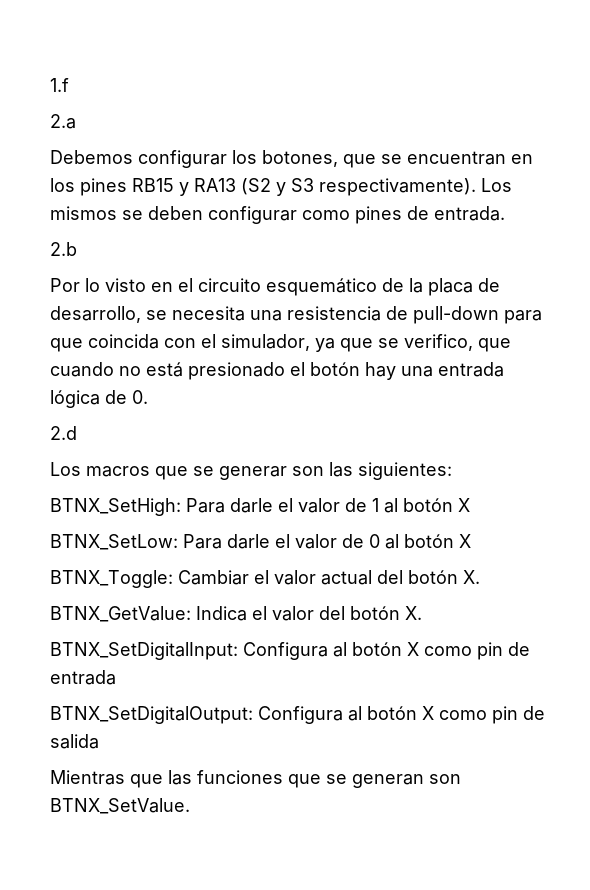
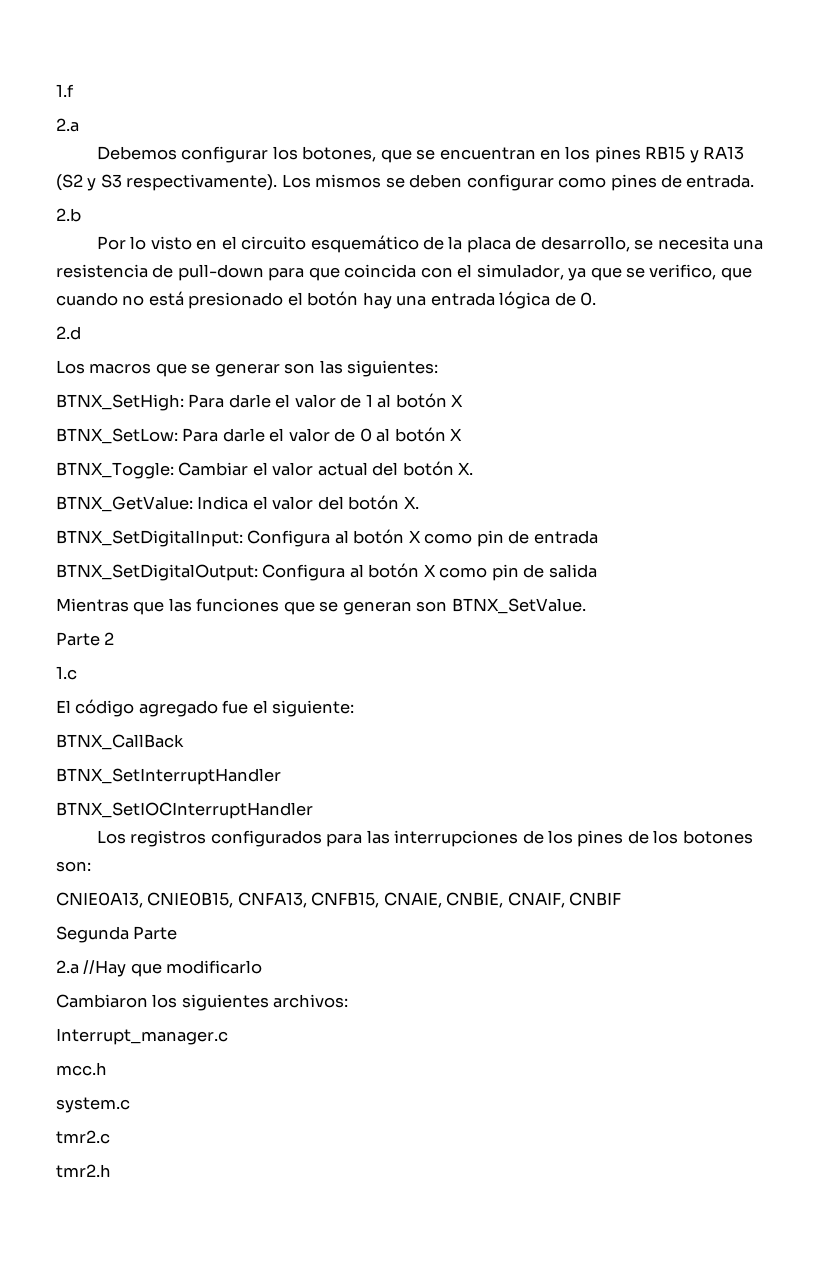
+ Parte 2
+ 1.c
+ El código agregado fue el siguiente:
+ BTNX_CallBack
+ BTNX_SetInterruptHandler
+ BTNX_SetIOCInterruptHandler
+ Los registros configurados para las interrupciones de los pines de los botones son:
+ CNIE0A13, CNIE0B15, CNFA13, CNFB15, CNAIE, CNBIE, CNAIF, CNBIF
+ Segunda Parte
+ 2.a //Hay que modificarlo
+ Cambiaron los siguientes archivos:
+ Interrupt_manager.c
+ mcc.h
+ system.c
+ tmr2.c
+ tmr2.h

